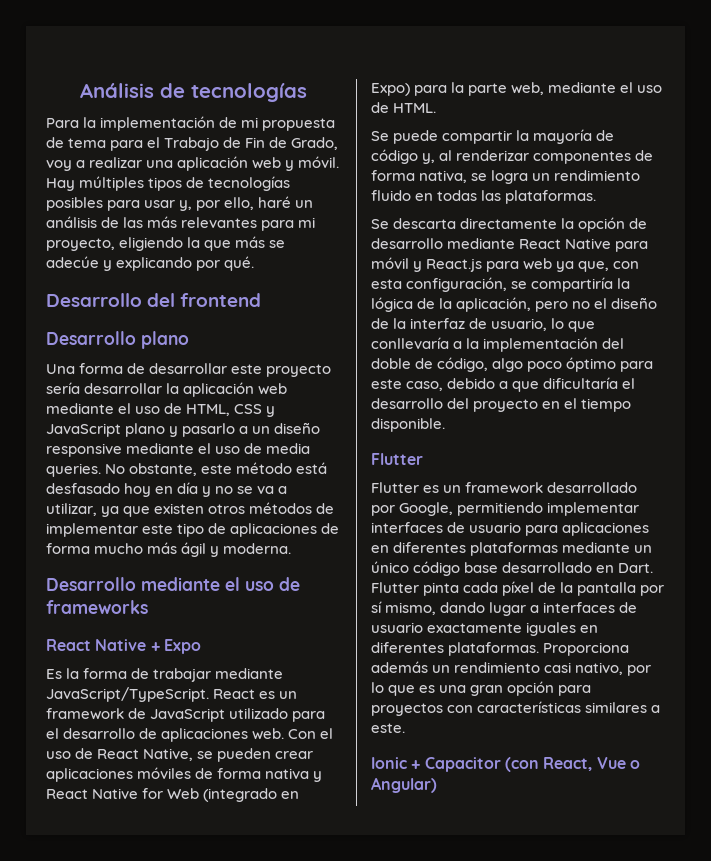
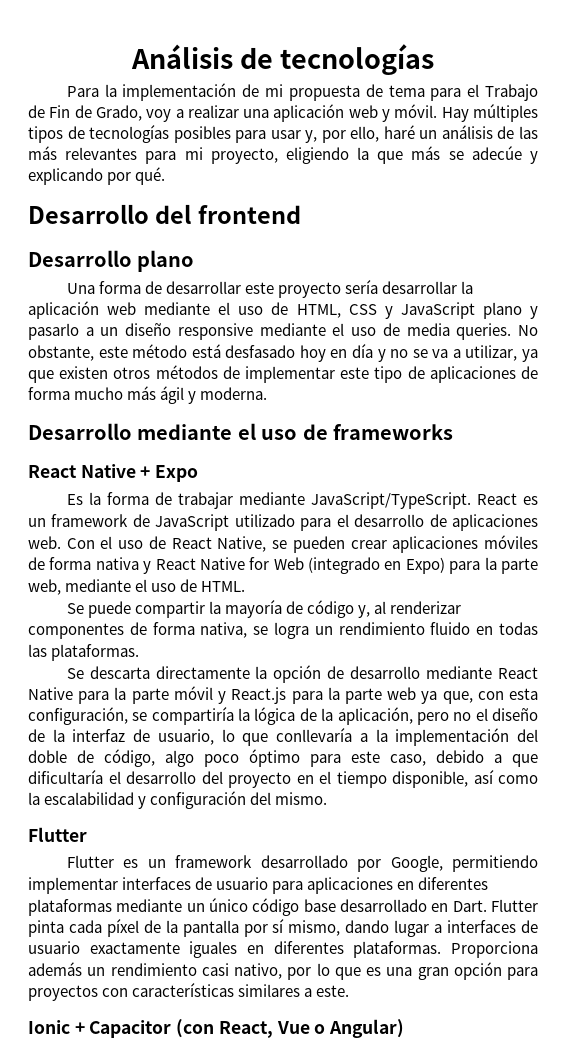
- Se descarta directamente la opción de desarrollo mediante React Native para móvil y React.js para web ya que, con esta configuración, se compartiría la lógica de la aplicación, pero no el diseño de la interfaz de usuario, lo que conllevaría a la implementación del doble de código, algo poco óptimo para este caso, debido a que dificultaría el desarrollo del proyecto en el tiempo disponible.
+ Se descarta directamente la opción de desarrollo mediante React Native para la parte móvil y React.js para la parte web ya que, con esta configuración, se compartiría la lógica de la aplicación, pero no el diseño de la interfaz de usuario, lo que conllevaría a la implementación del doble de código, algo poco óptimo para este caso, debido a que dificultaría el desarrollo del proyecto en el tiempo disponible, así como la escalabilidad y configuración del mismo.

